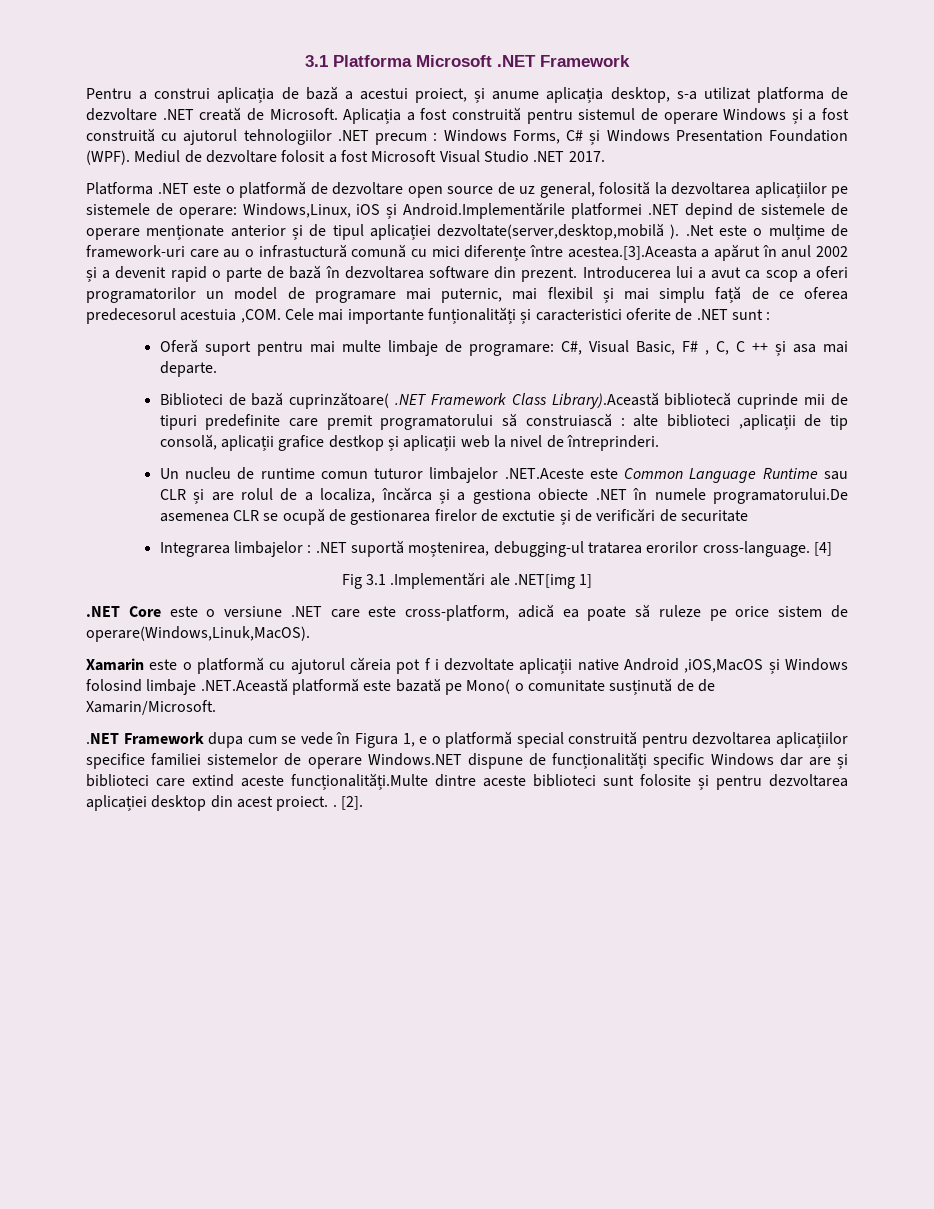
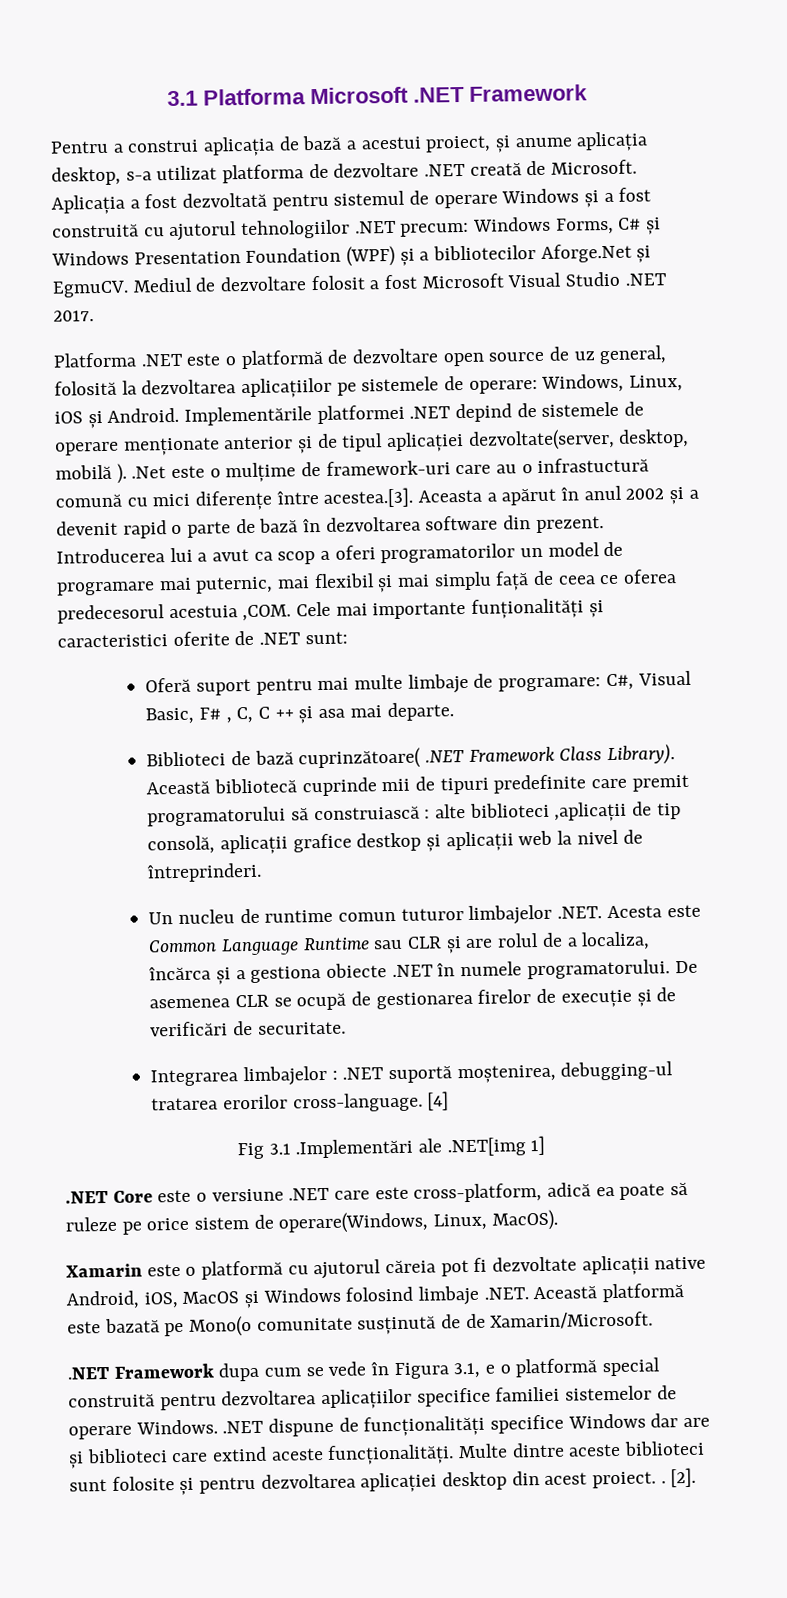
- Aplicația a fost construită pentru sistemul de operare Windows și a fost construită cu ajutorul tehnologiilor .NET precum : Windows Forms, C# și Windows Presentation Foundation (WPF).
+ Aplicația a fost dezvoltată pentru sistemul de operare Windows și a fost construită cu ajutorul tehnologiilor .NET precum: Windows Forms, C# și Windows Presentation Foundation (WPF) și a bibliotecilor Aforge.Net și EgmuCV.
- Windows,Linux, iOS și Android.Implementările platformei .NET depind de sistemele de operare menționate anterior și de tipul aplicației dezvoltate(server,desktop,mobilă ). .Net este o mulțime de framework-uri care au o infrastuctură comună cu mici diferențe între acestea.[3].Aceasta a apărut în anul 2002 și a devenit rapid o parte de bază în dezvoltarea software din prezent.
+ Windows, Linux, iOS și Android. Implementările platformei .NET depind de sistemele de operare menționate anterior și de tipul aplicației dezvoltate(server, desktop, mobilă ). .Net este o mulțime de framework-uri care au o infrastuctură comună cu mici diferențe între acestea.[3]. Aceasta a apărut în anul 2002 și a devenit rapid o parte de bază în dezvoltarea software din prezent.
- Introducerea lui a avut ca scop a oferi programatorilor un model de programare mai puternic, mai flexibil și mai simplu față de ce oferea predecesorul acestuia ,COM.
+ Introducerea lui a avut ca scop a oferi programatorilor un model de programare mai puternic, mai flexibil și mai simplu față de ceea ce oferea predecesorul acestuia ,COM.
- Cele mai importante funționalități și caracteristici oferite de .NET sunt :
+ Cele mai importante funționalități și caracteristici oferite de .NET sunt:
- Biblioteci de bază cuprinzătoare( .NET Framework Class Library).Această bibliotecă cuprinde mii de tipuri predefinite care premit programatorului să construiască : alte biblioteci ,aplicații de tip consolă, aplicații grafice destkop și aplicații web la nivel de întreprinderi.
+ Biblioteci de bază cuprinzătoare( .NET Framework Class Library). Această bibliotecă cuprinde mii de tipuri predefinite care premit programatorului să construiască : alte biblioteci ,aplicații de tip consolă, aplicații grafice destkop și aplicații web la nivel de întreprinderi.
- Un nucleu de runtime comun tuturor limbajelor .NET.Aceste este Common Language Runtime sau CLR și are rolul de a localiza, încărca și a gestiona obiecte .NET în numele programatorului.De asemenea CLR se ocupă de gestionarea firelor de exctutie și de verificări de securitate
+ Un nucleu de runtime comun tuturor limbajelor .NET. Acesta este Common Language Runtime sau CLR și are rolul de a localiza, încărca și a gestiona obiecte .NET în numele programatorului. De asemenea CLR se ocupă de gestionarea firelor de execuție și de verificări de securitate.
- .NET Core este o versiune .NET care este cross-platform, adică ea poate să ruleze pe orice sistem de operare(Windows,Linuk,MacOS).
+ .NET Core este o versiune .NET care este cross-platform, adică ea poate să ruleze pe orice sistem de operare(Windows, Linux, MacOS).
- Xamarin este o platformă cu ajutorul căreia pot f i dezvoltate aplicații native Android ,iOS,MacOS și Windows folosind limbaje .NET.Această platformă este bazată pe Mono( o comunitate susținută de de Xamarin/Microsoft.
+ Xamarin este o platformă cu ajutorul căreia pot fi dezvoltate aplicații native Android, iOS, MacOS și Windows folosind limbaje .NET. Această platformă este bazată pe Mono(o comunitate susținută de de Xamarin/Microsoft.
- .NET Framework dupa cum se vede în Figura 1, e o platformă special construită pentru dezvoltarea aplicațiilor specifice familiei sistemelor de operare Windows.NET dispune de funcționalități specific Windows dar are și biblioteci care extind aceste funcționalități.Multe dintre aceste biblioteci sunt folosite și pentru dezvoltarea aplicației desktop din acest proiect. .
+ .NET Framework dupa cum se vede în Figura 3.1, e o platformă special construită pentru dezvoltarea aplicațiilor specifice familiei sistemelor de operare Windows. .NET dispune de funcționalități specifice Windows dar are și biblioteci care extind aceste funcționalități. Multe dintre aceste biblioteci sunt folosite și pentru dezvoltarea aplicației desktop din acest proiect. .

